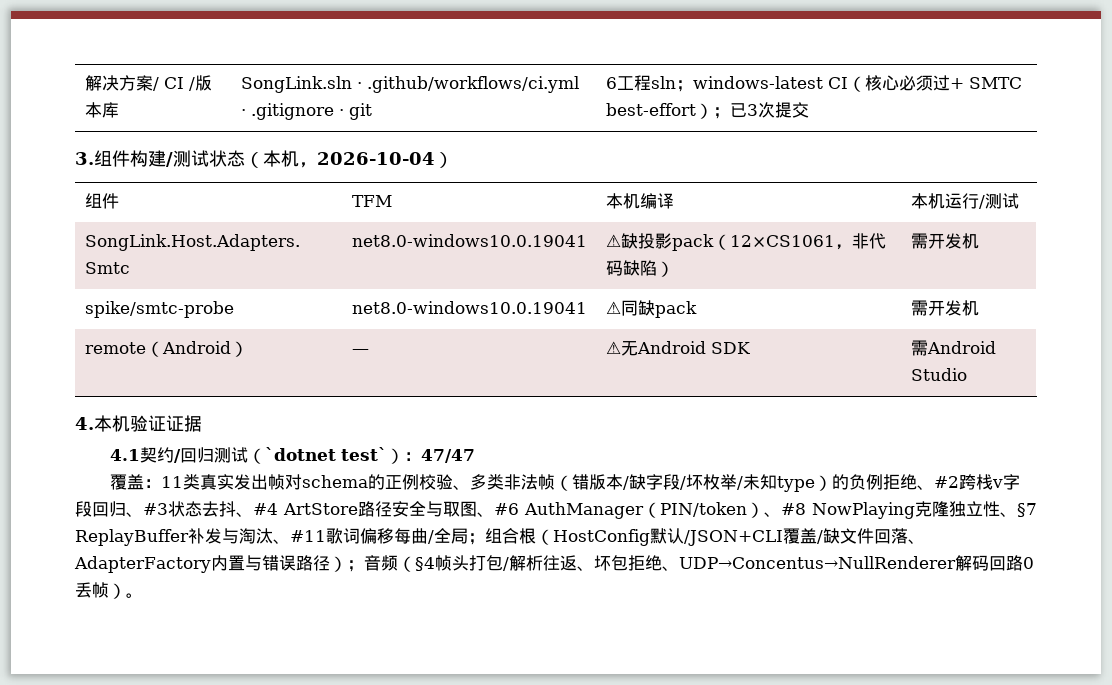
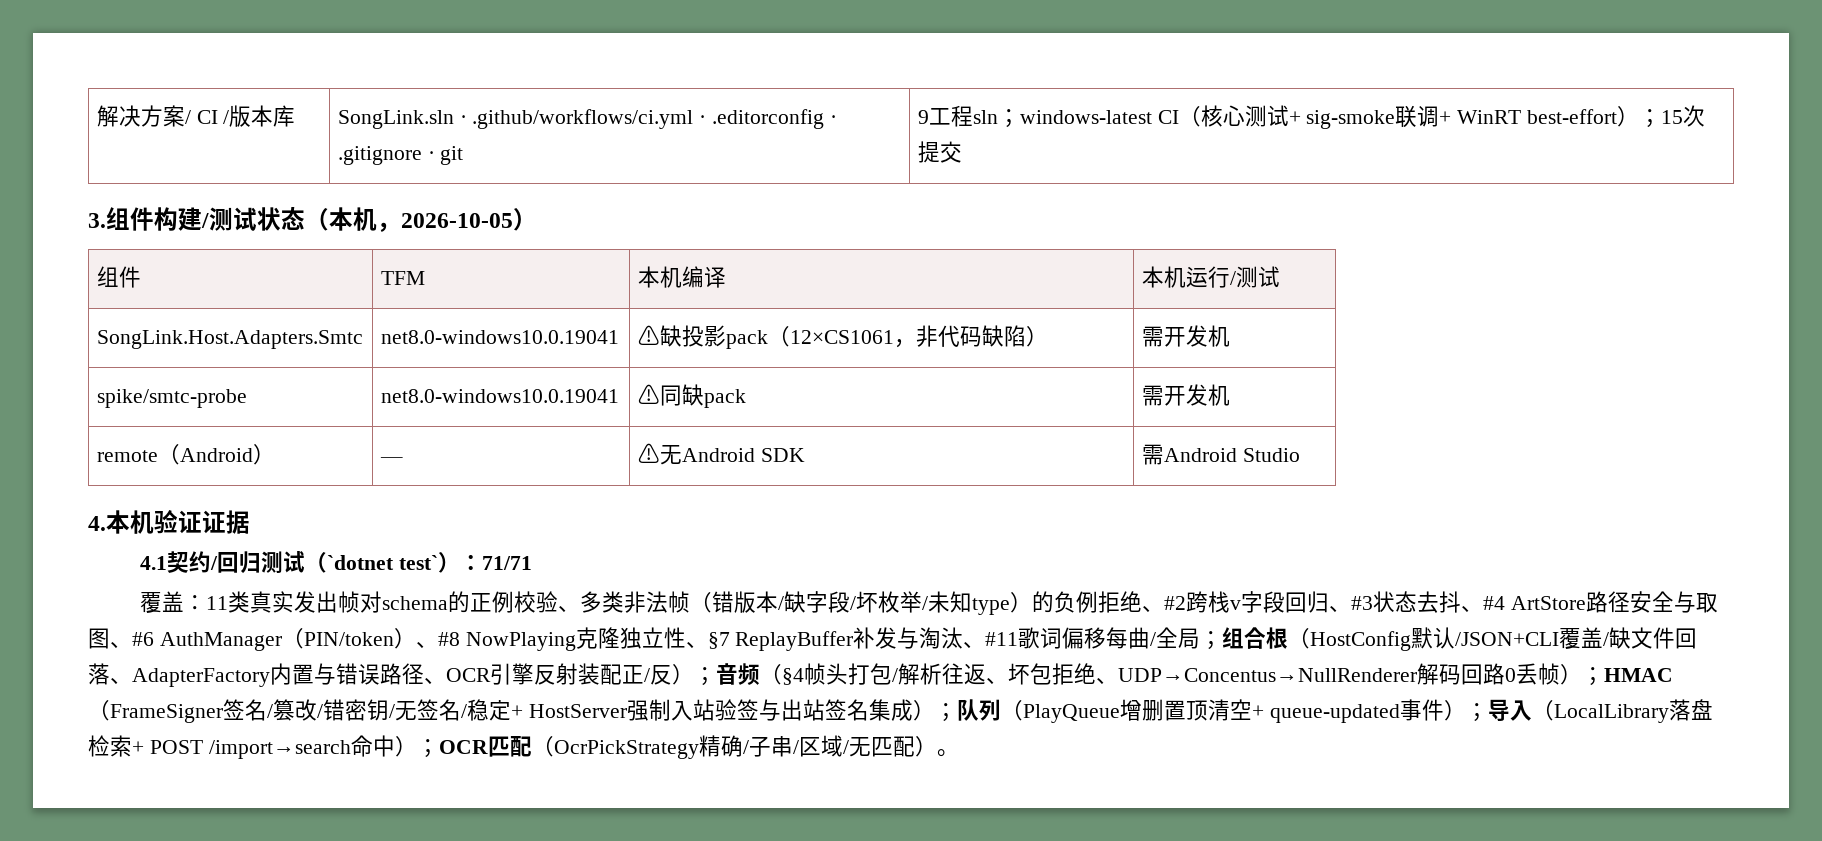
- 解决方案/ CI /版本库 | SongLink.sln · .github/workflows/ci.yml · .gitignore · git | 6工程sln；windows-latest CI（核心必须过+ SMTC best-effort）；已3次提交
+ 解决方案/ CI /版本库 | SongLink.sln · .github/workflows/ci.yml · .editorconfig · .gitignore · git | 9工程sln；windows-latest CI（核心测试+ sig-smoke联调+ WinRT best-effort）；15次提交
- 3.组件构建/测试状态（本机，2026-10-04）
+ 3.组件构建/测试状态（本机，2026-10-05）
- 4.1契约/回归测试（`dotnet test`）：47/47
+ 4.1契约/回归测试（`dotnet test`）：71/71
- 组合根（HostConfig默认/JSON+CLI覆盖/缺文件回落、AdapterFactory内置与错误路径）；
+ 组合根（HostConfig默认/JSON+CLI覆盖/缺文件回落、AdapterFactory内置与错误路径、OCR引擎反射装配正/反）；
- 音频（§4帧头打包/解析往返、坏包拒绝、UDP→Concentus→NullRenderer解码回路0丢帧）。
+ 音频（§4帧头打包/解析往返、坏包拒绝、UDP→Concentus→NullRenderer解码回路0丢帧）；HMAC（FrameSigner签名/篡改/错密钥/无签名/稳定+ HostServer强制入站验签与出站签名集成）；队列（PlayQueue增删置顶清空+ queue-updated事件）；导入（LocalLibrary落盘检索+ POST /import→search命中）；OCR匹配（OcrPickStrategy精确/子串/区域/无匹配）。

